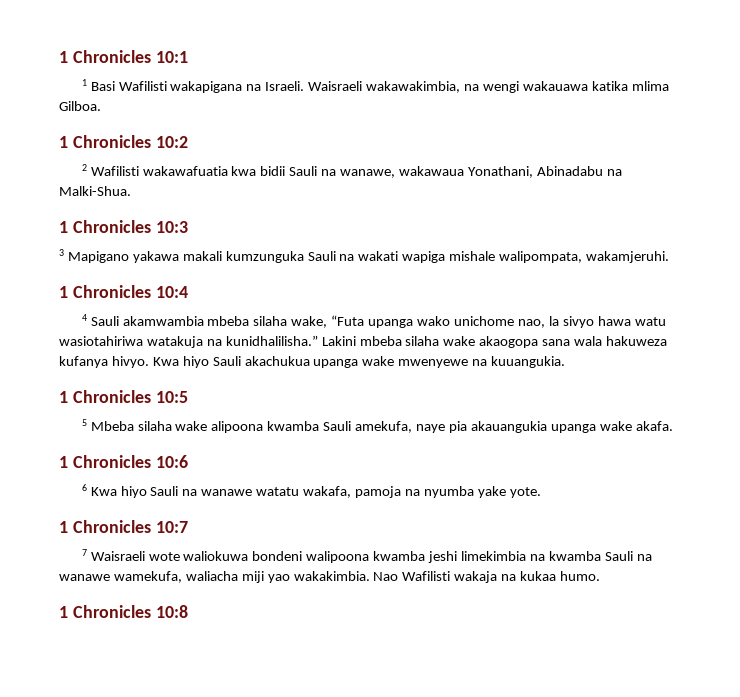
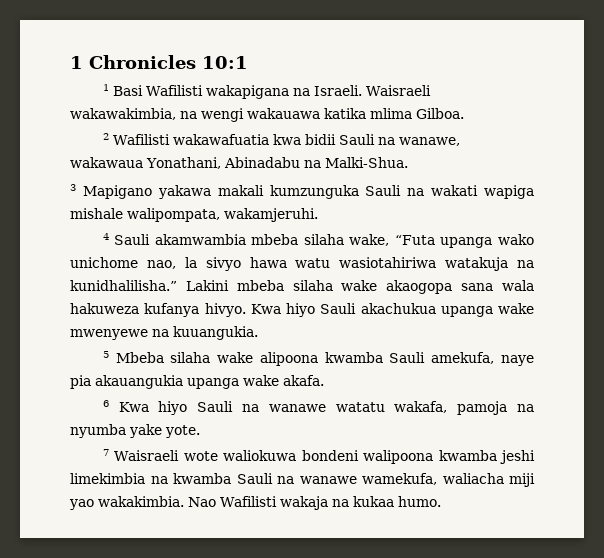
- 1 Chronicles 10:2
- 1 Chronicles 10:3
- 1 Chronicles 10:4
- 1 Chronicles 10:5
- 1 Chronicles 10:6
- 1 Chronicles 10:7
- 1 Chronicles 10:8

